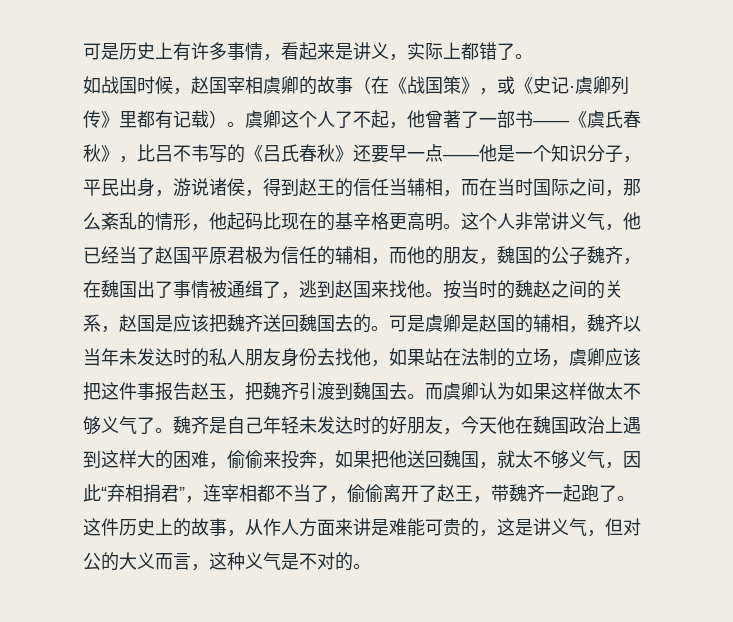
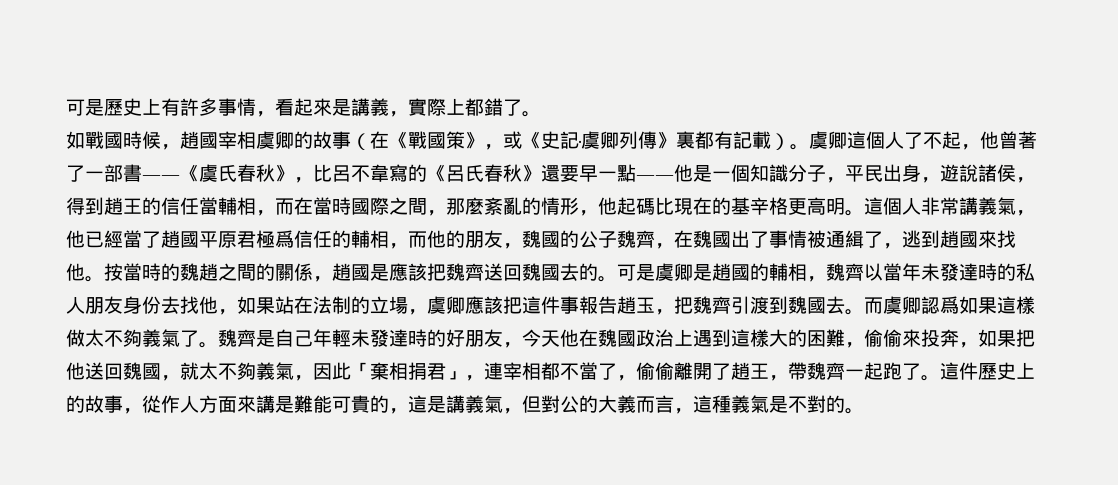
- 可是历史上有许多事情，看起来是讲义，实际上都错了。
- 如战国时候，赵国宰相虞卿的故事（在《战国策》，或《史记·虞卿列传》里都有记载）。
+ 可是歷史上有許多事情，看起來是講義，實際上都錯了。
+ 如戰國時候，趙國宰相虞卿的故事（在《戰國策》，或《史記·虞卿列傳》裏都有記載）。
- 虞卿这个人了不起，他曾著了一部书——《虞氏春秋》，比吕不韦写的《吕氏春秋》还要早一点——他是一个知识分子，平民出身，游说诸侯，得到赵王的信任当辅相，而在当时国际之间，那么紊乱的情形，他起码比现在的基辛格更高明。
+ 虞卿這個人了不起，他曾著了一部書——《虞氏春秋》，比呂不韋寫的《呂氏春秋》還要早一點——他是一個知識分子，平民出身，遊說諸侯，得到趙王的信任當輔相，而在當時國際之間，那麼紊亂的情形，他起碼比現在的基辛格更高明。
- 这个人非常讲义气，他已经当了赵国平原君极为信任的辅相，而他的朋友，魏国的公子魏齐，在魏国出了事情被通缉了，逃到赵国来找他。
+ 這個人非常講義氣，他已經當了趙國平原君極爲信任的輔相，而他的朋友，魏國的公子魏齊，在魏國出了事情被通緝了，逃到趙國來找他。
- 按当时的魏赵之间的关系，赵国是应该把魏齐送回魏国去的。可是虞卿是赵国的辅相，魏齐以当年未发达时的私人朋友身份去找他，如果站在法制的立场，虞卿应该把这件事报告赵玉，把魏齐引渡到魏国去。
+ 按當時的魏趙之間的關係，趙國是應該把魏齊送回魏國去的。可是虞卿是趙國的輔相，魏齊以當年未發達時的私人朋友身份去找他，如果站在法制的立場，虞卿應該把這件事報告趙玉，把魏齊引渡到魏國去。
- 而虞卿认为如果这样做太不够义气了。魏齐是自己年轻未发达时的好朋友，今天他在魏国政治上遇到这样大的困难，偷偷来投奔，如果把他送回魏国，就太不够义气，因此“弃相捐君”，连宰相都不当了，偷偷离开了赵王，带魏齐一起跑了。
+ 而虞卿認爲如果這樣做太不夠義氣了。魏齊是自己年輕未發達時的好朋友，今天他在魏國政治上遇到這樣大的困難，偷偷來投奔，如果把他送回魏國，就太不夠義氣，因此「棄相捐君」，連宰相都不當了，偷偷離開了趙王，帶魏齊一起跑了。
- 这件历史上的故事，从作人方面来讲是难能可贵的，这是讲义气，但对公的大义而言，这种义气是不对的。
+ 這件歷史上的故事，從作人方面來講是難能可貴的，這是講義氣，但對公的大義而言，這種義氣是不對的。

